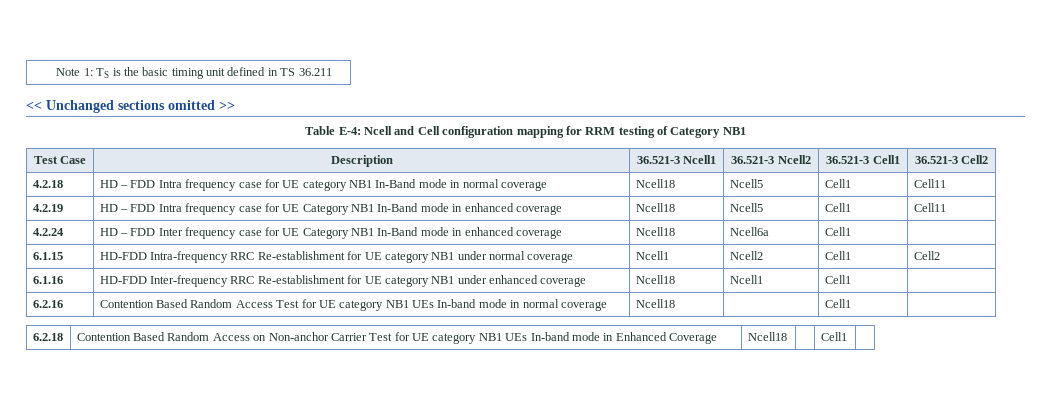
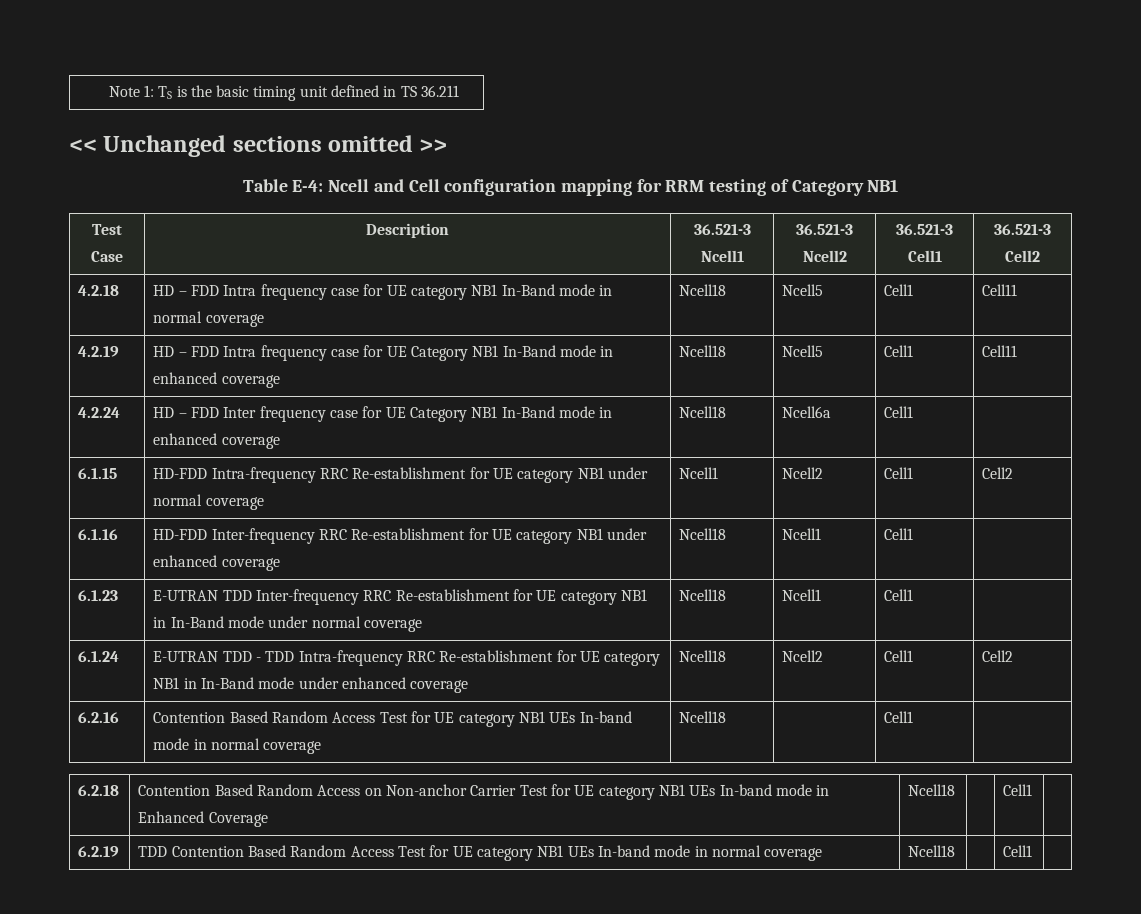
+ 6.1.23 | E-UTRAN TDD Inter-frequency RRC Re-establishment for UE category NB1 in In-Band mode under normal coverage | Ncell18 | Ncell1 | Cell1 |
+ 6.1.24 | E-UTRAN TDD - TDD Intra-frequency RRC Re-establishment for UE category NB1 in In-Band mode under enhanced coverage | Ncell18 | Ncell2 | Cell1 | Cell2
+ 6.2.19 | TDD Contention Based Random Access Test for UE category NB1 UEs In-band mode in normal coverage | Ncell18 | | Cell1 |

